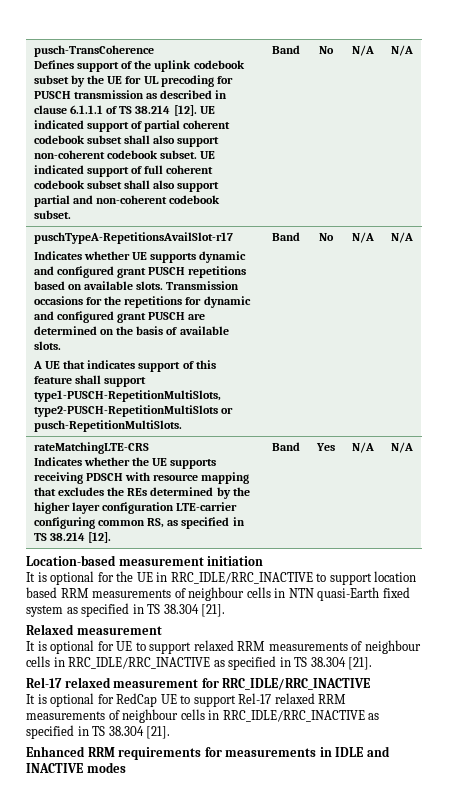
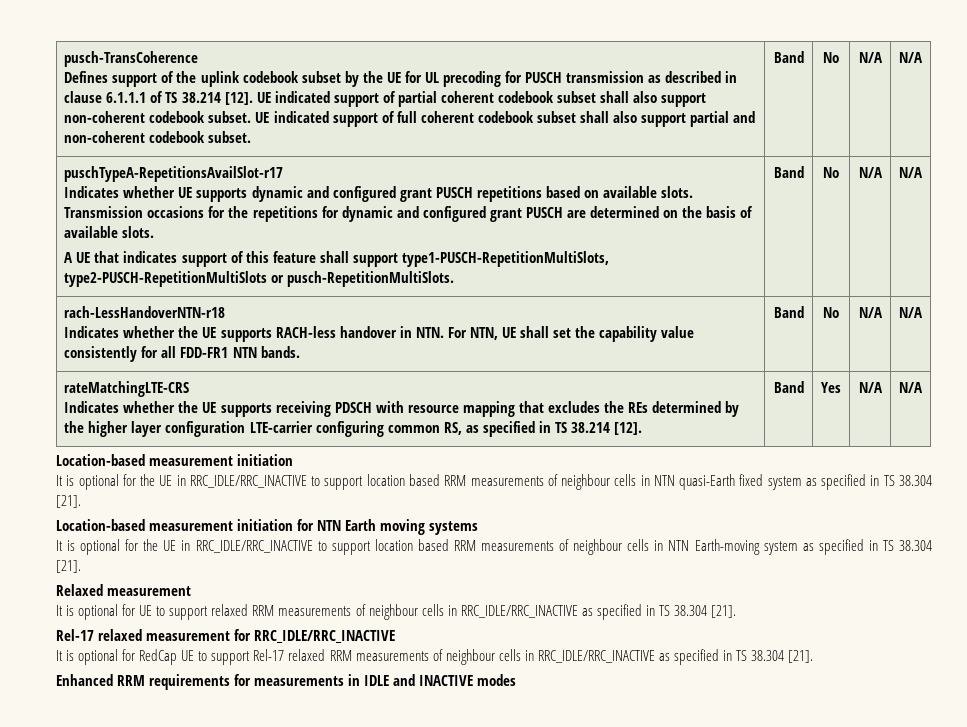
+ rach-LessHandoverNTN-r18
+ Indicates whether the UE supports RACH-less handover in NTN. For NTN, UE shall set the capability value consistently for all FDD-FR1 NTN bands. | Band | No | N/A | N/A
+ Location-based measurement initiation for NTN Earth moving systems
+ It is optional for the UE in RRC_IDLE/RRC_INACTIVE to support location based RRM measurements of neighbour cells in NTN Earth-moving system as specified in TS 38.304 [21].

